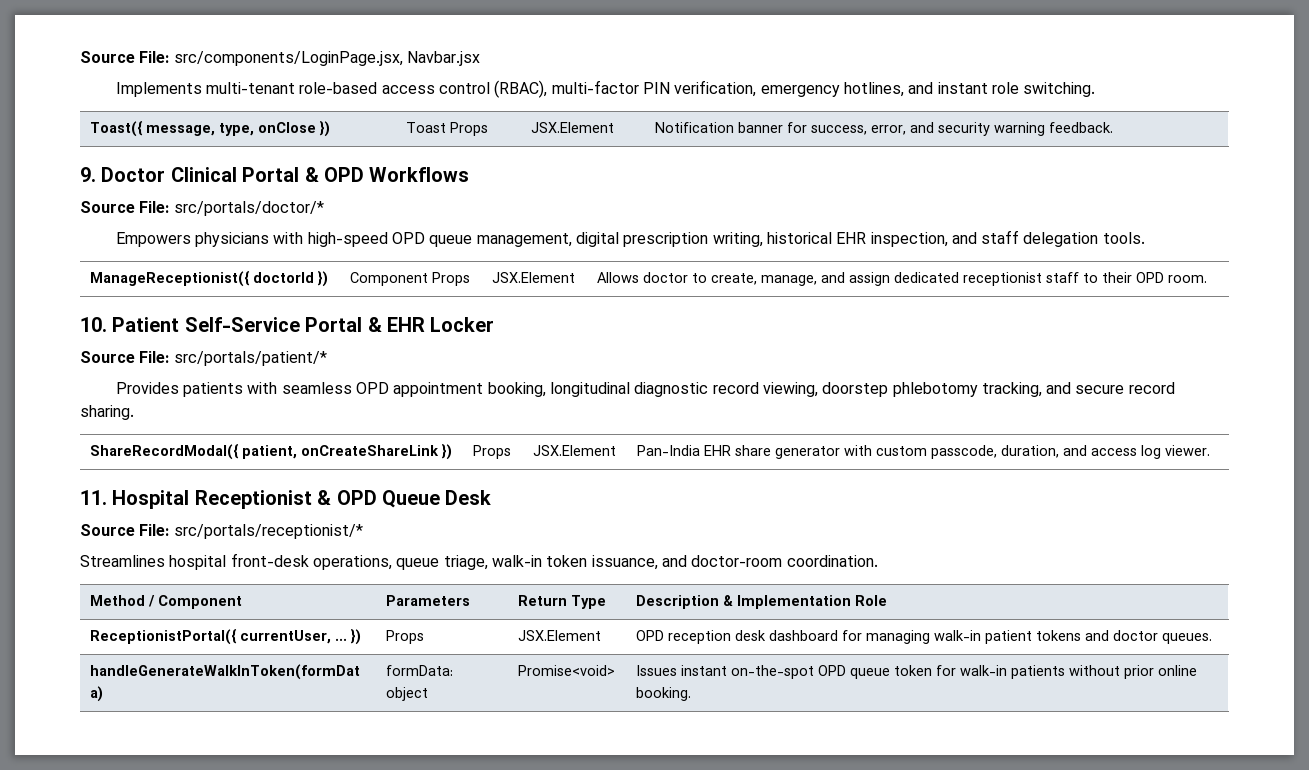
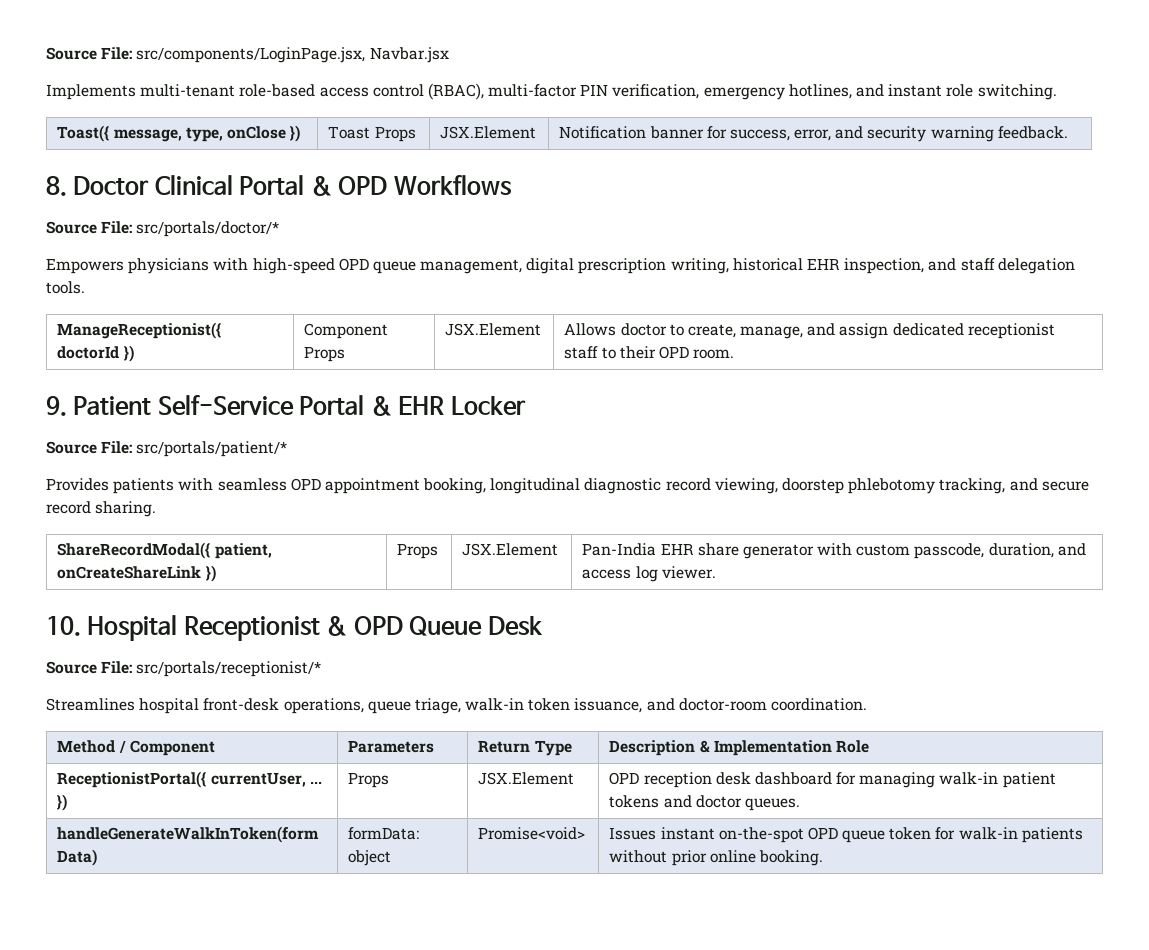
- 9. Doctor Clinical Portal & OPD Workflows
+ 8. Doctor Clinical Portal & OPD Workflows
- 10. Patient Self-Service Portal & EHR Locker
+ 9. Patient Self-Service Portal & EHR Locker
- 11. Hospital Receptionist & OPD Queue Desk
+ 10. Hospital Receptionist & OPD Queue Desk

